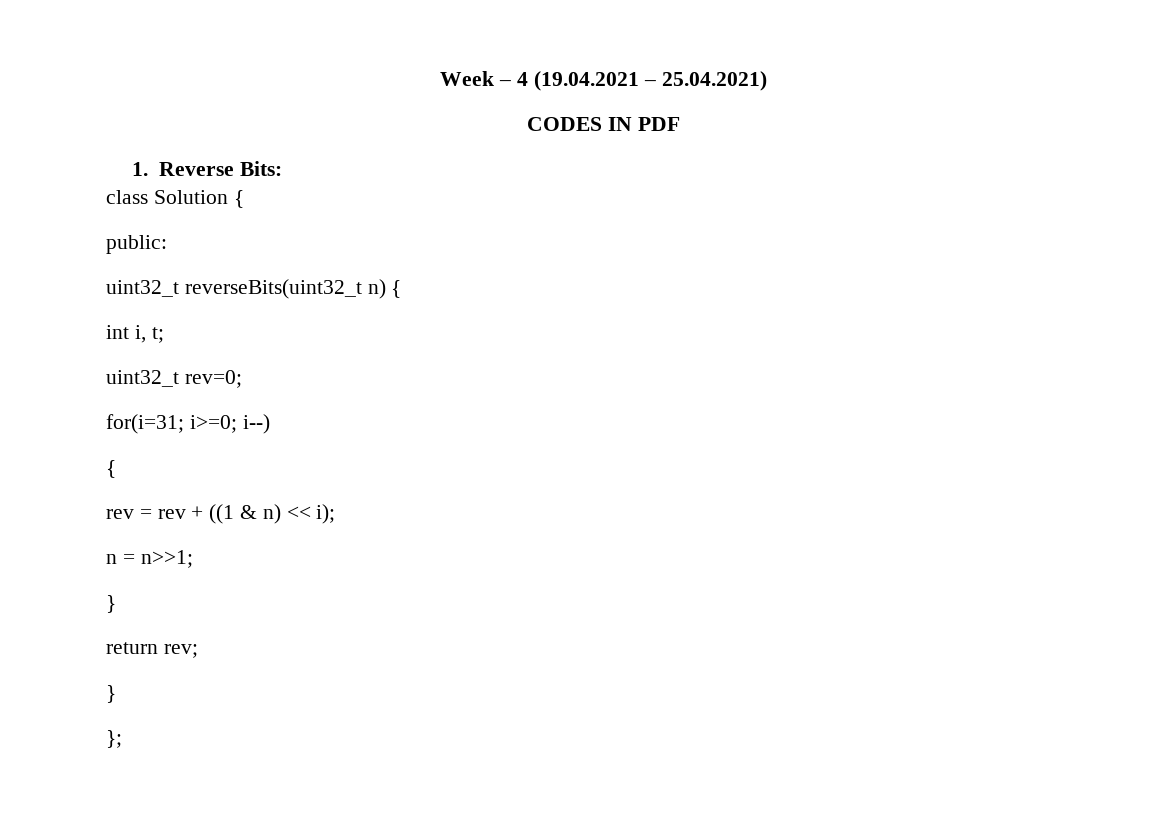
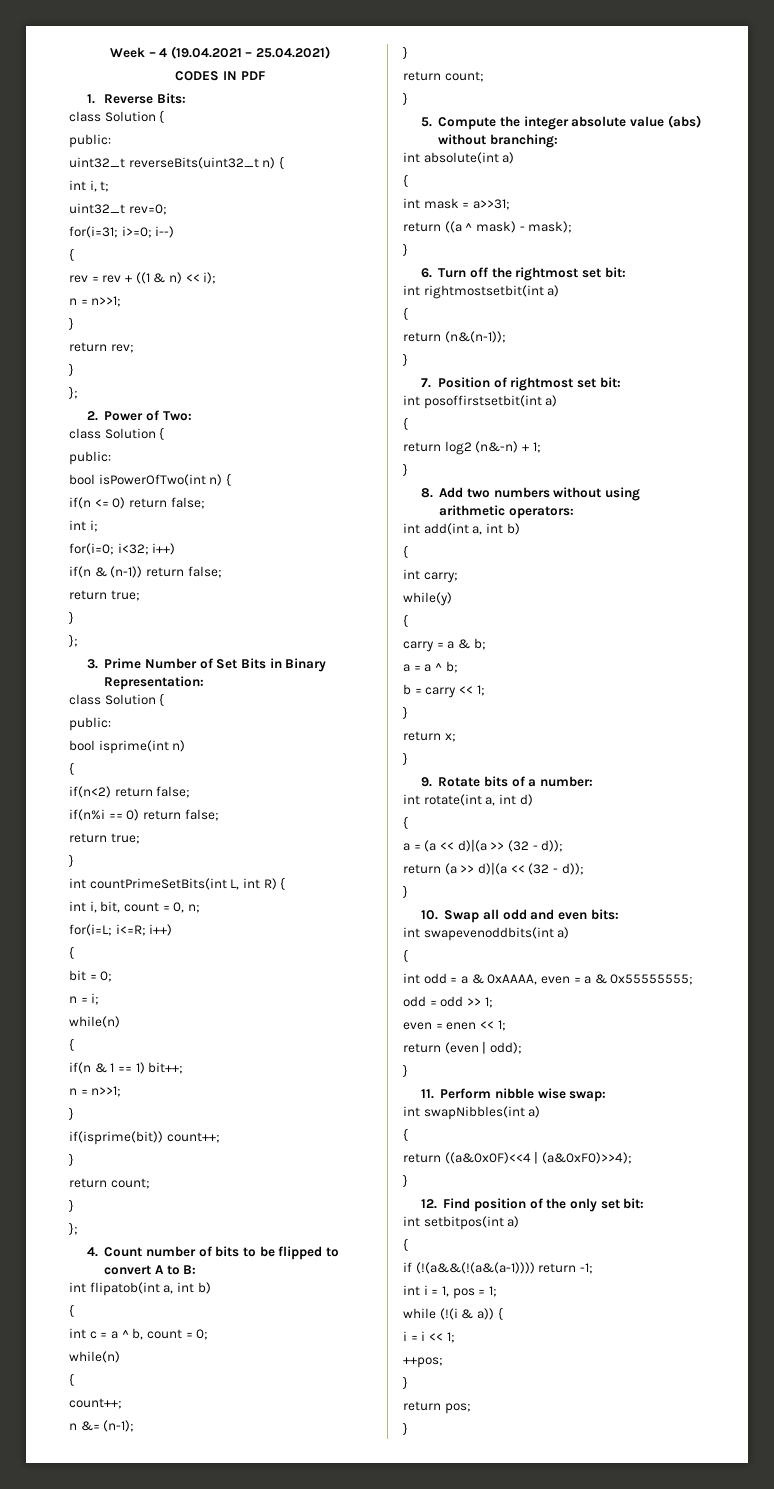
+ 2. Power of Two:
+ class Solution {
+ public:
+ bool isPowerOfTwo(int n) {
+ if(n <= 0) return false;
+ int i;
+ for(i=0; i<32; i++)
+ if(n & (n-1)) return false;
+ return true;
+ }
+ };
+ 3. Prime Number of Set Bits in Binary Representation:
+ class Solution {
+ public:
+ bool isprime(int n)
+ {
+ if(n<2) return false;
+ if(n%i == 0) return false;
+ return true;
+ }
+ int countPrimeSetBits(int L, int R) {
+ int i, bit, count = 0, n;
+ for(i=L; i<=R; i++)
+ {
+ bit = 0;
+ n = i;
+ while(n)
+ {
+ if(n & 1 == 1) bit++;
+ n = n>>1;
+ }
+ if(isprime(bit)) count++;
+ }
+ return count;
+ }
+ };
+ 4. Count number of bits to be flipped to convert A to B:
+ int flipatob(int a, int b)
+ {
+ int c = a ^ b, count = 0;
+ while(n)
+ {
+ count++;
+ n &= (n-1);
+ }
+ return count;
+ }
+ 5. Compute the integer absolute value (abs) without branching:
+ int absolute(int a)
+ {
+ int mask = a>>31;
+ return ((a ^ mask) - mask);
+ }
+ 6. Turn off the rightmost set bit:
+ int rightmostsetbit(int a)
+ {
+ return (n&(n-1));
+ }
+ 7. Position of rightmost set bit:
+ int posoffirstsetbit(int a)
+ {
+ return log2 (n&-n) + 1;
+ }
+ 8. Add two numbers without using arithmetic operators:
+ int add(int a, int b)
+ {
+ int carry;
+ while(y)
+ {
+ carry = a & b;
+ a = a ^ b;
+ b = carry << 1;
+ }
+ return x;
+ }
+ 9. Rotate bits of a number:
+ int rotate(int a, int d)
+ {
+ a = (a << d)|(a >> (32 - d));
+ return (a >> d)|(a << (32 - d));
+ }
+ 10. Swap all odd and even bits:
+ int swapevenoddbits(int a)
+ {
+ int odd = a & 0xAAAA, even = a & 0x55555555;
+ odd = odd >> 1;
+ even = enen << 1;
+ return (even | odd);
+ }
+ 11. Perform nibble wise swap:
+ int swapNibbles(int a)
+ {
+ return ((a&0x0F)<<4 | (a&0xF0)>>4);
+ }
+ 12. Find position of the only set bit:
+ int setbitpos(int a)
+ {
+ if (!(a&&(!(a&(a-1)))) return -1;
+ int i = 1, pos = 1;
+ while (!(i & a)) {
+ i = i << 1;
+ ++pos;
+ }
+ return pos;
+ }

